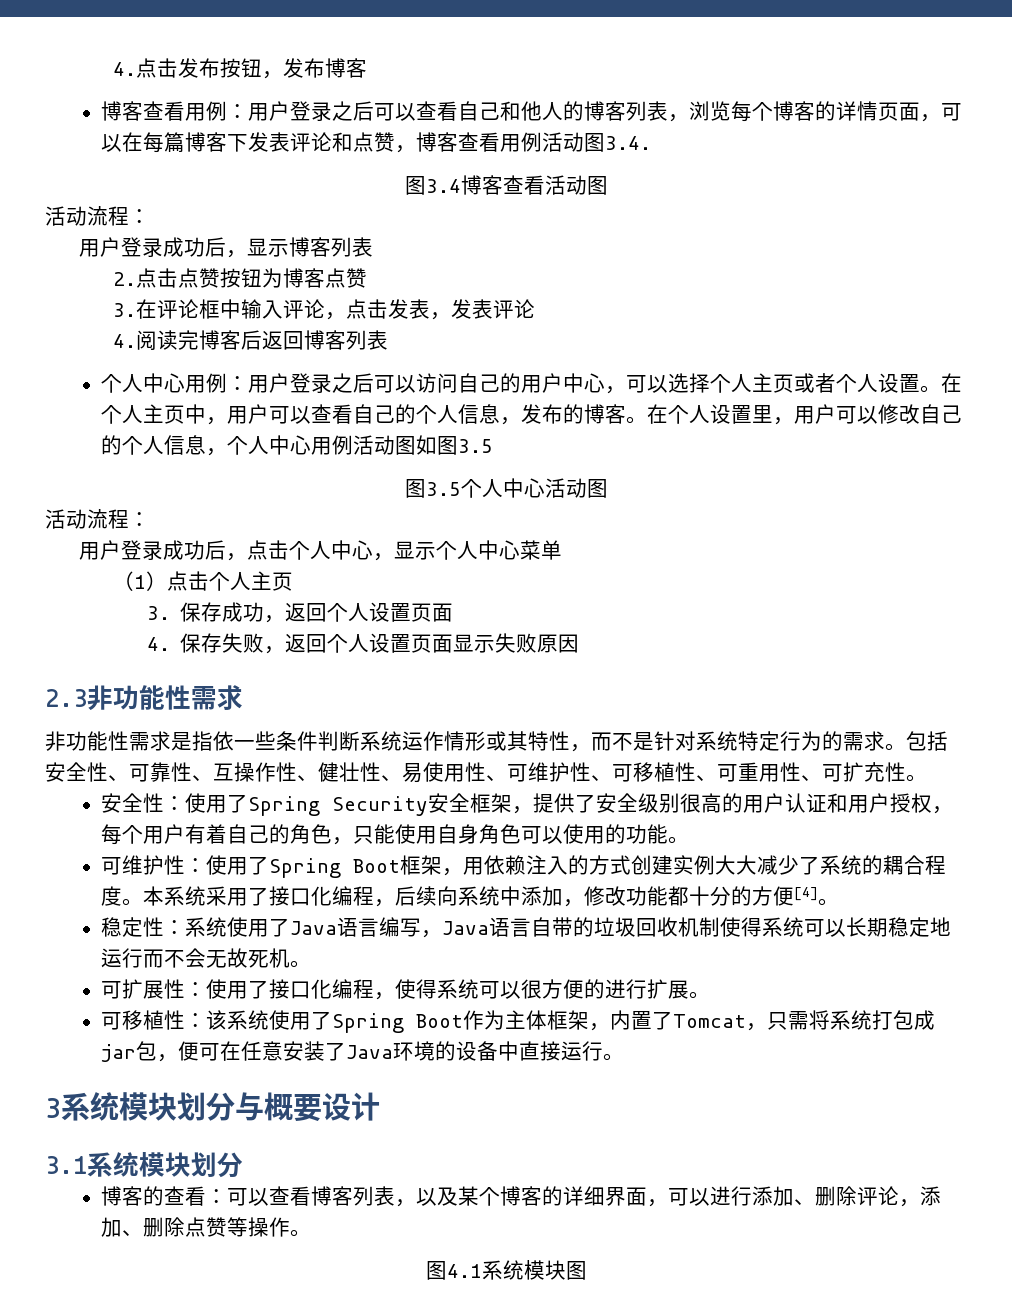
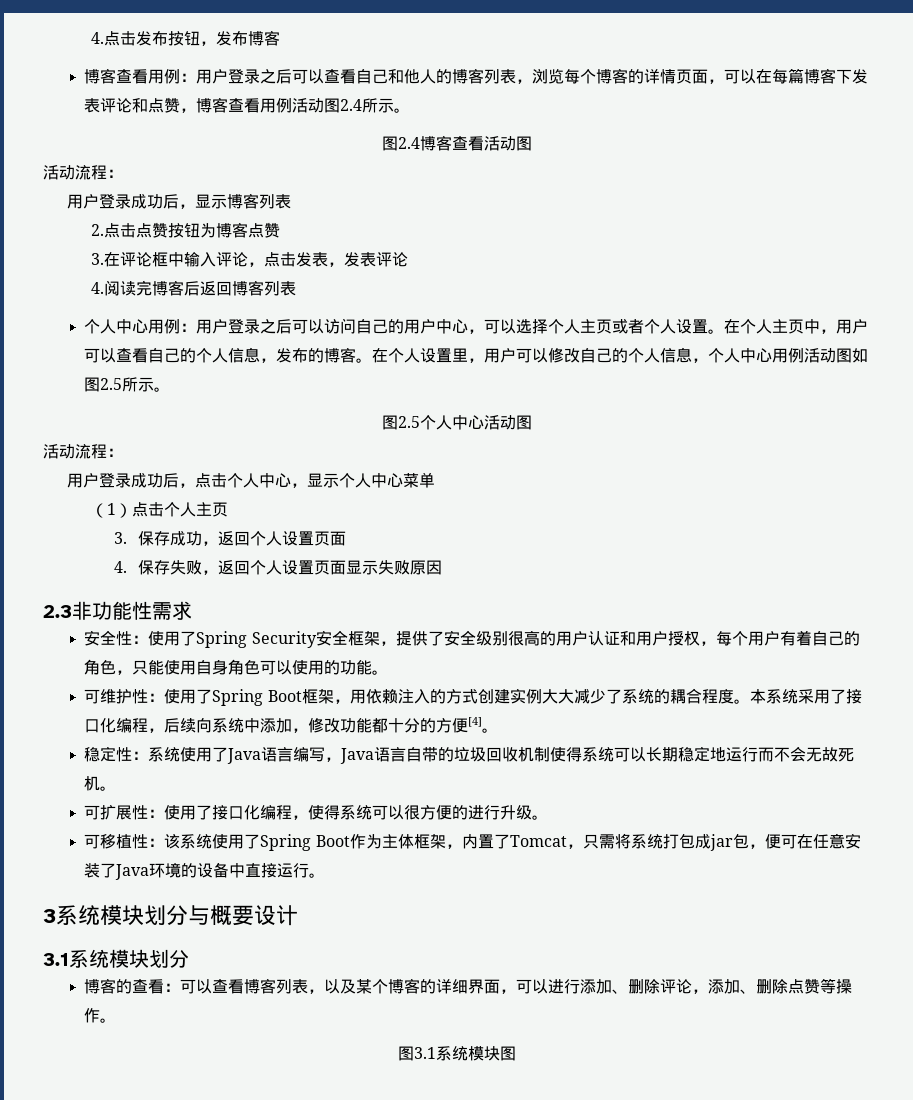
- 博客查看用例：用户登录之后可以查看自己和他人的博客列表，浏览每个博客的详情页面，可以在每篇博客下发表评论和点赞，博客查看用例活动图3.4.
- 图3.4博客查看活动图
+ 博客查看用例：用户登录之后可以查看自己和他人的博客列表，浏览每个博客的详情页面，可以在每篇博客下发表评论和点赞，博客查看用例活动图2.4所示。
+ 图2.4博客查看活动图
- 在个人设置里，用户可以修改自己的个人信息，个人中心用例活动图如图3.5
- 图3.5个人中心活动图
+ 在个人设置里，用户可以修改自己的个人信息，个人中心用例活动图如图2.5所示。
+ 图2.5个人中心活动图
- 非功能性需求是指依一些条件判断系统运作情形或其特性，而不是针对系统特定行为的需求。包括安全性、可靠性、互操作性、健壮性、易使用性、可维护性、可移植性、可重用性、可扩充性。
- 可扩展性：使用了接口化编程，使得系统可以很方便的进行扩展。
+ 可扩展性：使用了接口化编程，使得系统可以很方便的进行升级。
- 图4.1系统模块图
+ 图3.1系统模块图

